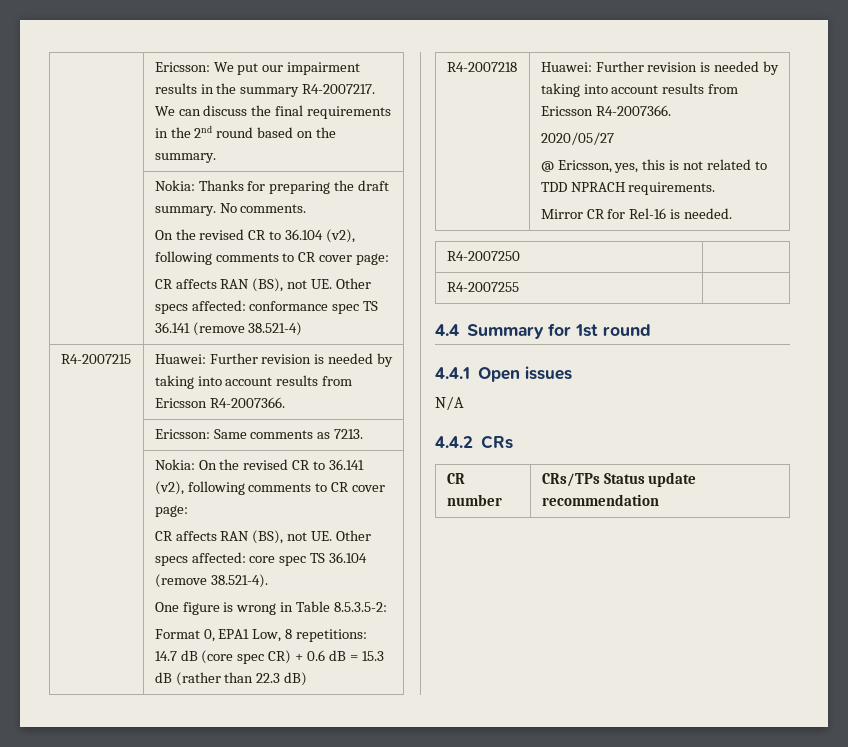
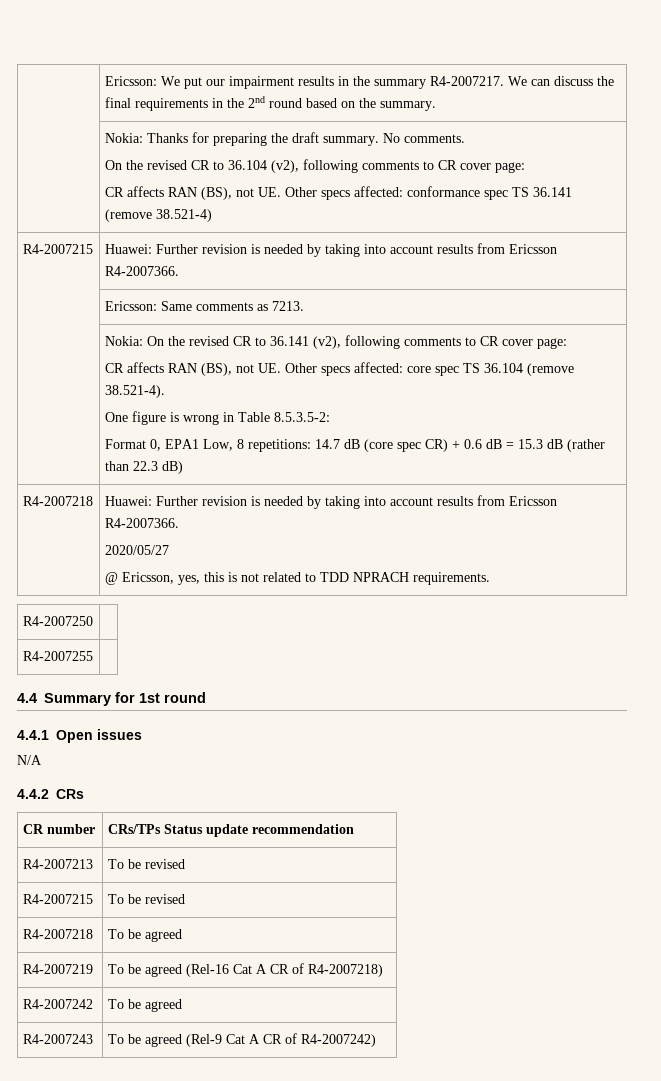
  R4-2007218 | Huawei: Further revision is needed by taking into account results from Ericsson R4-2007366.
  2020/05/27
  @ Ericsson, yes, this is not related to TDD NPRACH requirements.
- Mirror CR for Rel-16 is needed.
+ R4-2007213 | To be revised
+ R4-2007215 | To be revised
+ R4-2007218 | To be agreed
+ R4-2007219 | To be agreed (Rel-16 Cat A CR of R4-2007218)
+ R4-2007242 | To be agreed
+ R4-2007243 | To be agreed (Rel-9 Cat A CR of R4-2007242)

